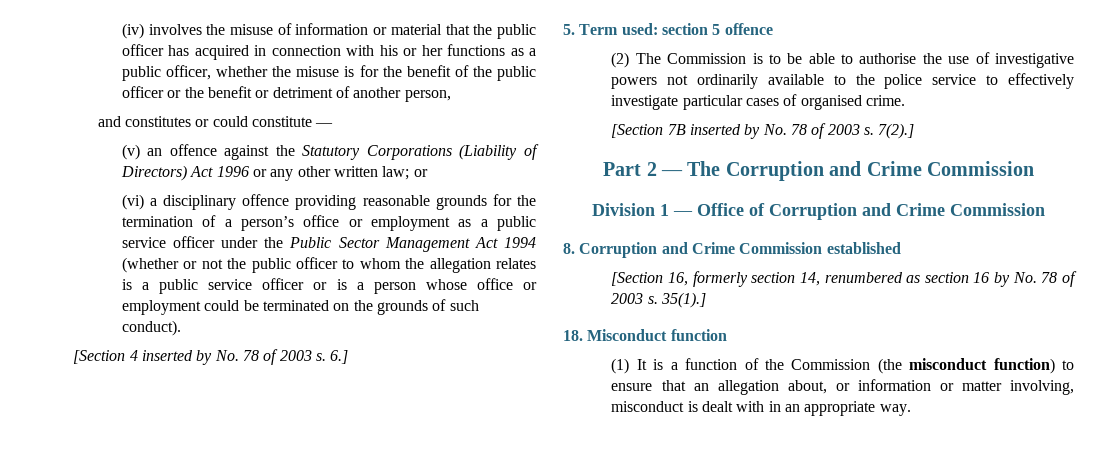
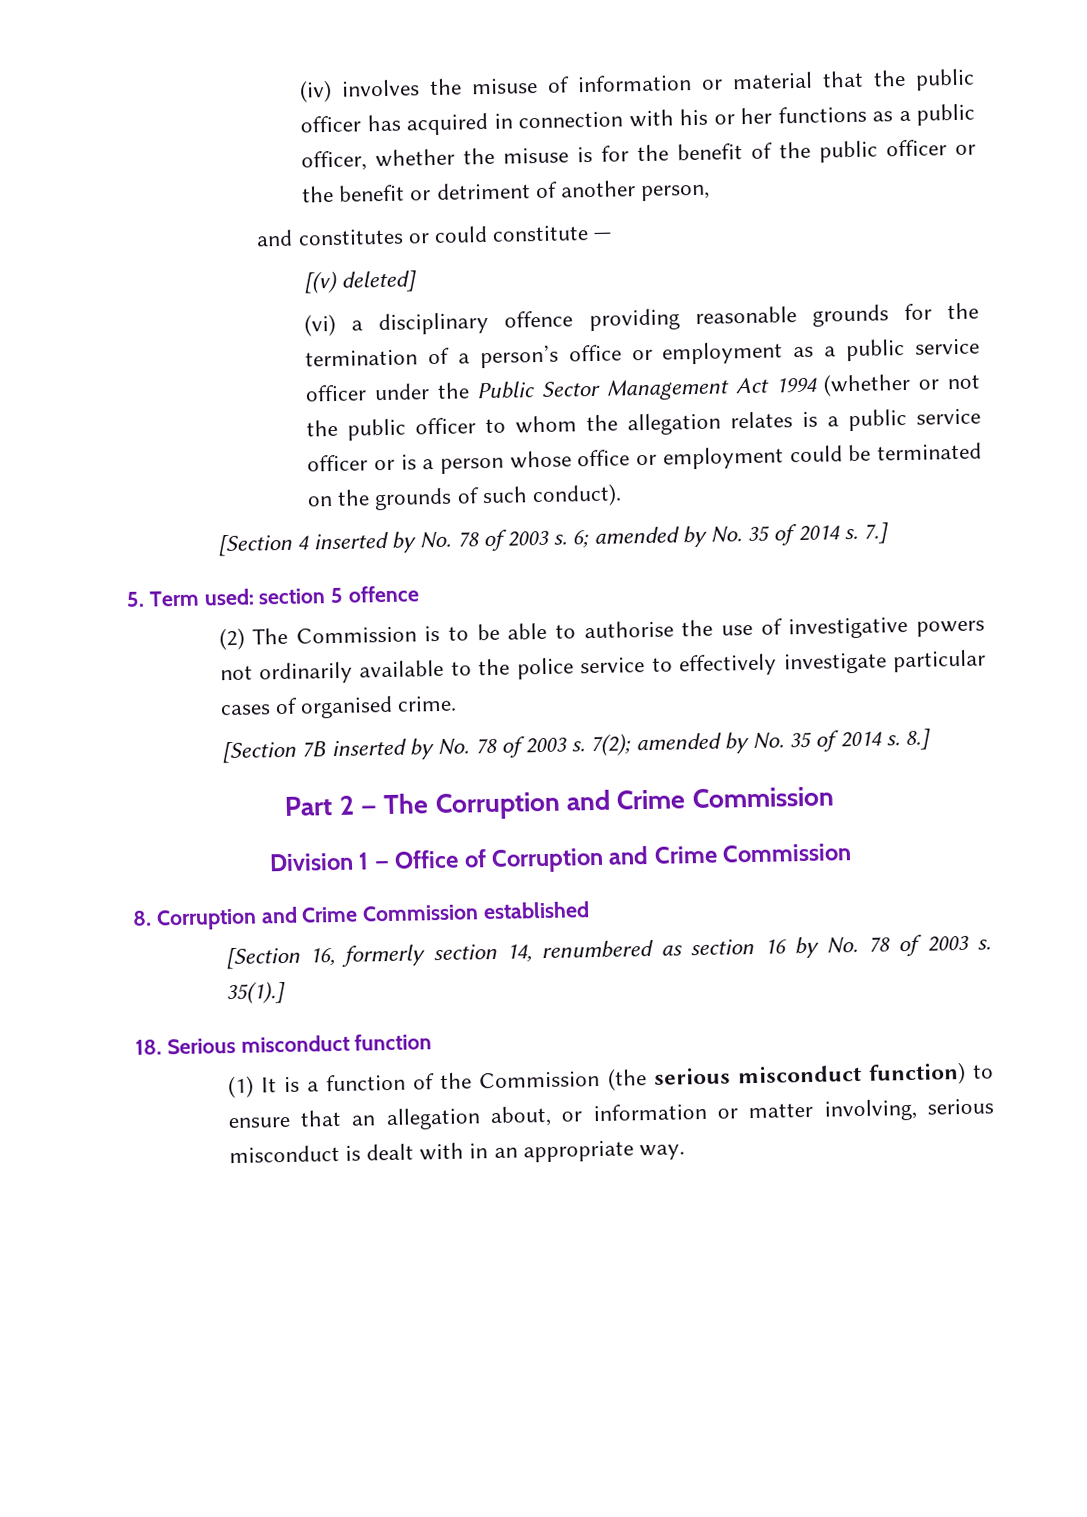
- (v) an offence against the Statutory Corporations (Liability of Directors) Act 1996 or any other written law; or
+ [(v) deleted]
- 6.]
+ 6; amended by No. 35 of 2014 s. 7.]
- 7(2).]
+ 7(2); amended by No. 35 of 2014 s. 8.]
- 18. Misconduct function
+ 18. Serious misconduct function
- (1) It is a function of the Commission (the misconduct function) to ensure that an allegation about, or information or matter involving, misconduct is dealt with in an appropriate way.
+ (1) It is a function of the Commission (the serious misconduct function) to ensure that an allegation about, or information or matter involving, serious misconduct is dealt with in an appropriate way.

